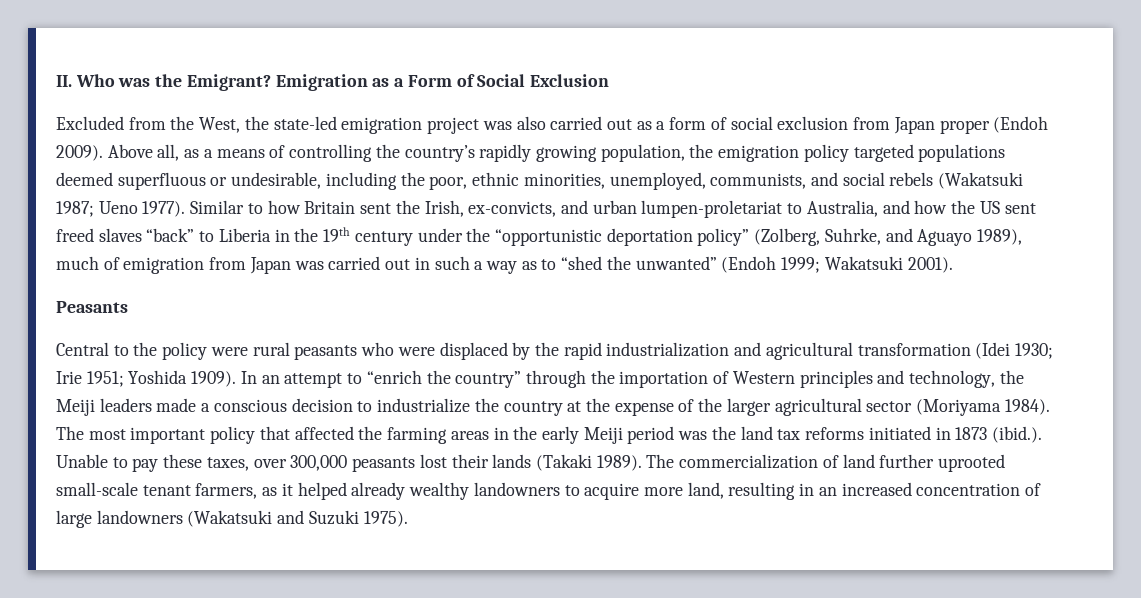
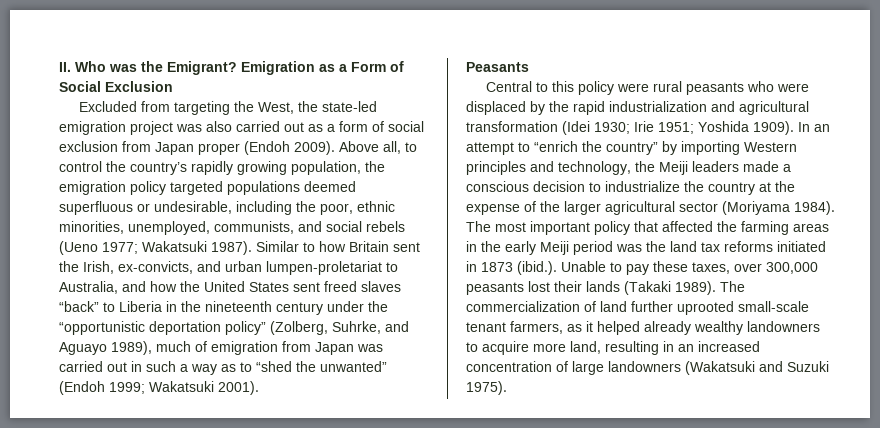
- Excluded from the West, the state-led emigration project was also carried out as a form of social exclusion from Japan proper (Endoh 2009).
+ Excluded from targeting the West, the state-led emigration project was also carried out as a form of social exclusion from Japan proper (Endoh 2009).
- Above all, as a means of controlling the country’s rapidly growing population, the emigration policy targeted populations deemed superfluous or undesirable, including the poor, ethnic minorities, unemployed, communists, and social rebels (Wakatsuki 1987; Ueno 1977).
+ Above all, to control the country’s rapidly growing population, the emigration policy targeted populations deemed superfluous or undesirable, including the poor, ethnic minorities, unemployed, communists, and social rebels (Ueno 1977; Wakatsuki 1987).
- Similar to how Britain sent the Irish, ex-convicts, and urban lumpen-proletariat to Australia, and how the US sent freed slaves “back” to Liberia in the 19th century under the “opportunistic deportation policy” (Zolberg, Suhrke, and Aguayo 1989), much of emigration from Japan was carried out in such a way as to “shed the unwanted” (Endoh 1999; Wakatsuki 2001).
+ Similar to how Britain sent the Irish, ex-convicts, and urban lumpen-proletariat to Australia, and how the United States sent freed slaves “back” to Liberia in the nineteenth century under the “opportunistic deportation policy” (Zolberg, Suhrke, and Aguayo 1989), much of emigration from Japan was carried out in such a way as to “shed the unwanted” (Endoh 1999; Wakatsuki 2001).
- Central to the policy were rural peasants who were displaced by the rapid industrialization and agricultural transformation (Idei 1930; Irie 1951; Yoshida 1909).
+ Central to this policy were rural peasants who were displaced by the rapid industrialization and agricultural transformation (Idei 1930; Irie 1951; Yoshida 1909).
- In an attempt to “enrich the country” through the importation of Western principles and technology, the Meiji leaders made a conscious decision to industrialize the country at the expense of the larger agricultural sector (Moriyama 1984).
+ In an attempt to “enrich the country” by importing Western principles and technology, the Meiji leaders made a conscious decision to industrialize the country at the expense of the larger agricultural sector (Moriyama 1984).

